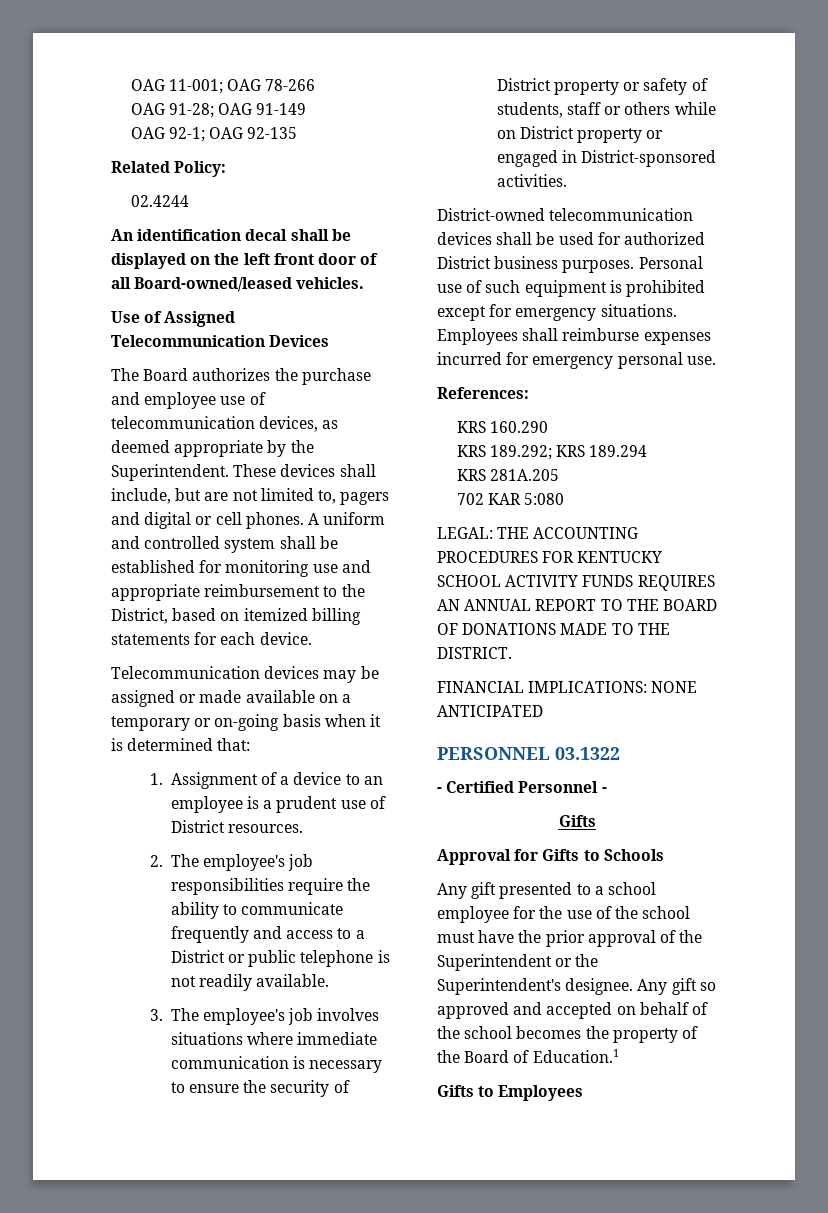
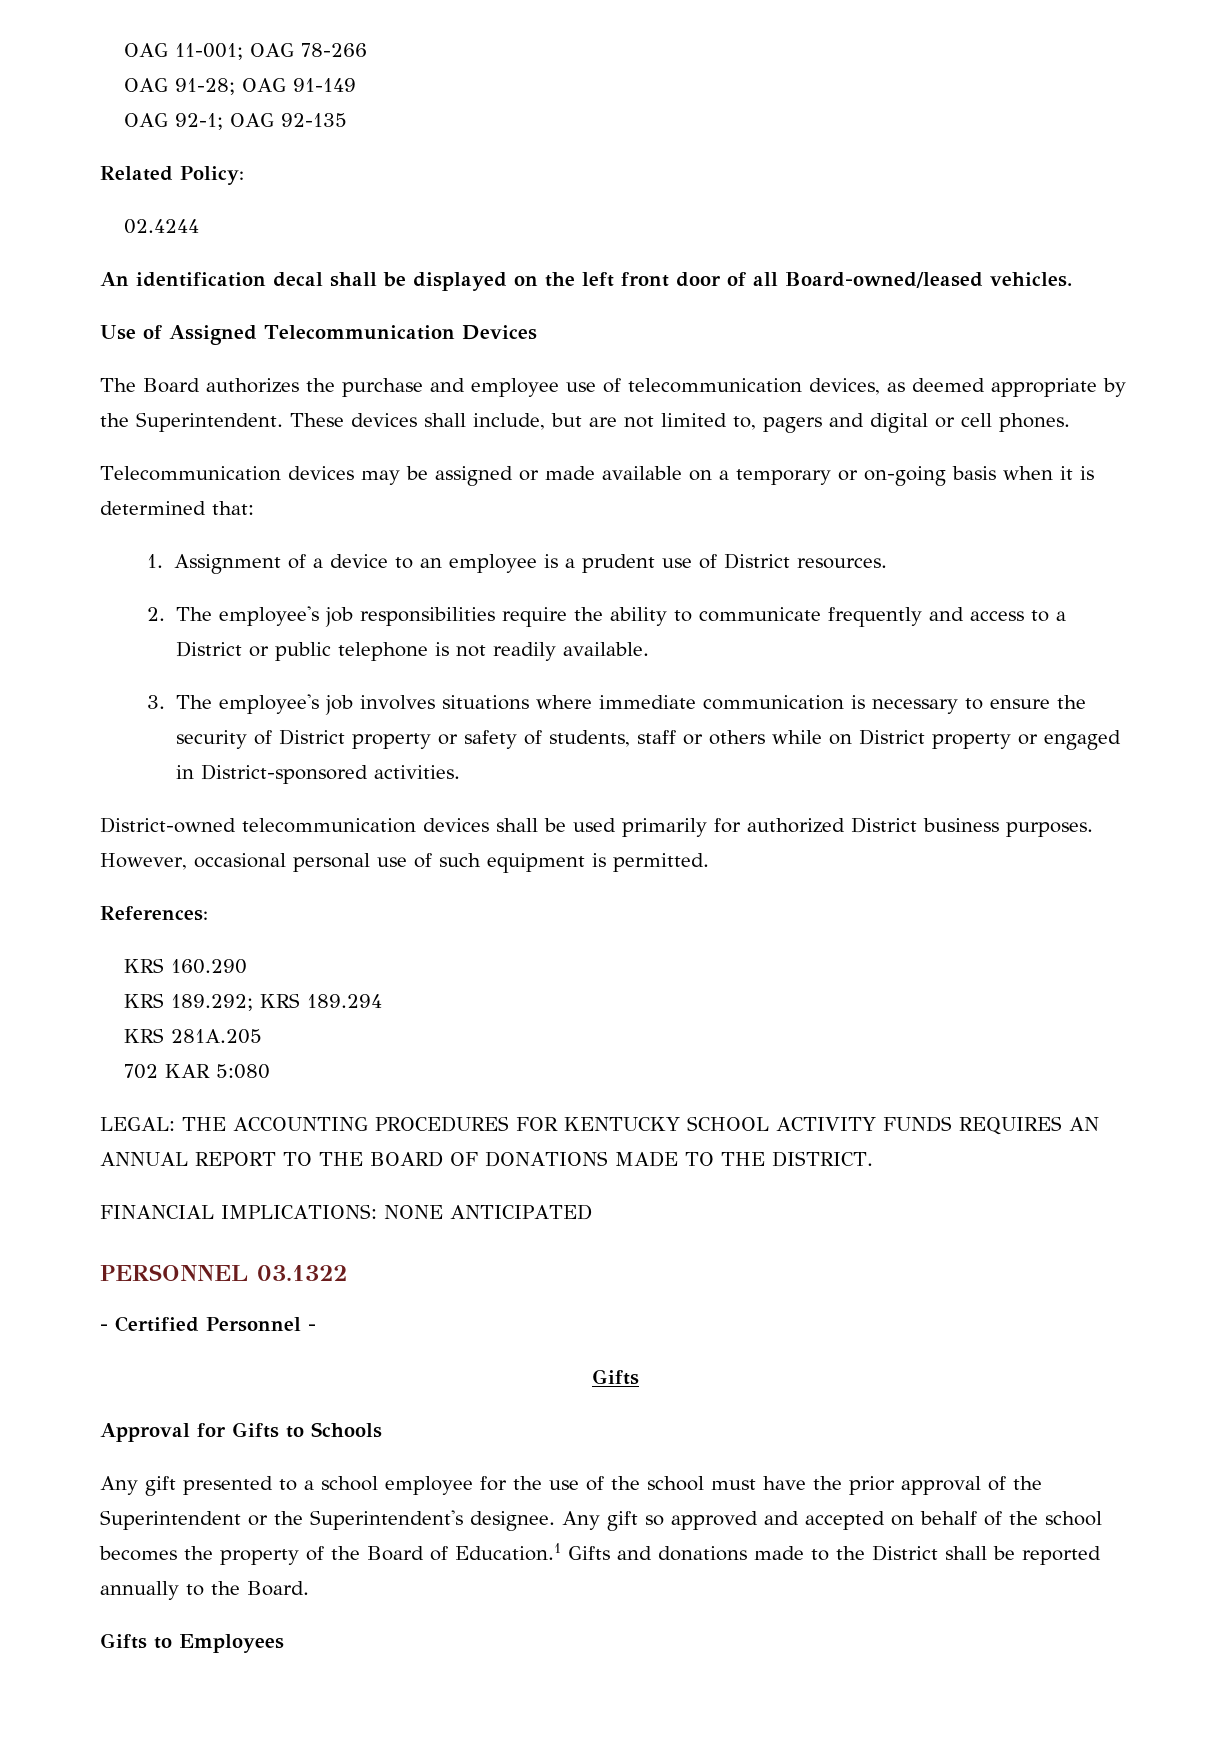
- A uniform and controlled system shall be established for monitoring use and appropriate reimbursement to the District, based on itemized billing statements for each device.
- District-owned telecommunication devices shall be used for authorized District business purposes.
+ District-owned telecommunication devices shall be used primarily for authorized District business purposes.
- Personal use of such equipment is prohibited except for emergency situations. Employees shall reimburse expenses incurred for emergency personal use.
+ However, occasional personal use of such equipment is permitted.
- Any gift so approved and accepted on behalf of the school becomes the property of the Board of Education.1
+ Any gift so approved and accepted on behalf of the school becomes the property of the Board of Education.1 Gifts and donations made to the District shall be reported annually to the Board.

